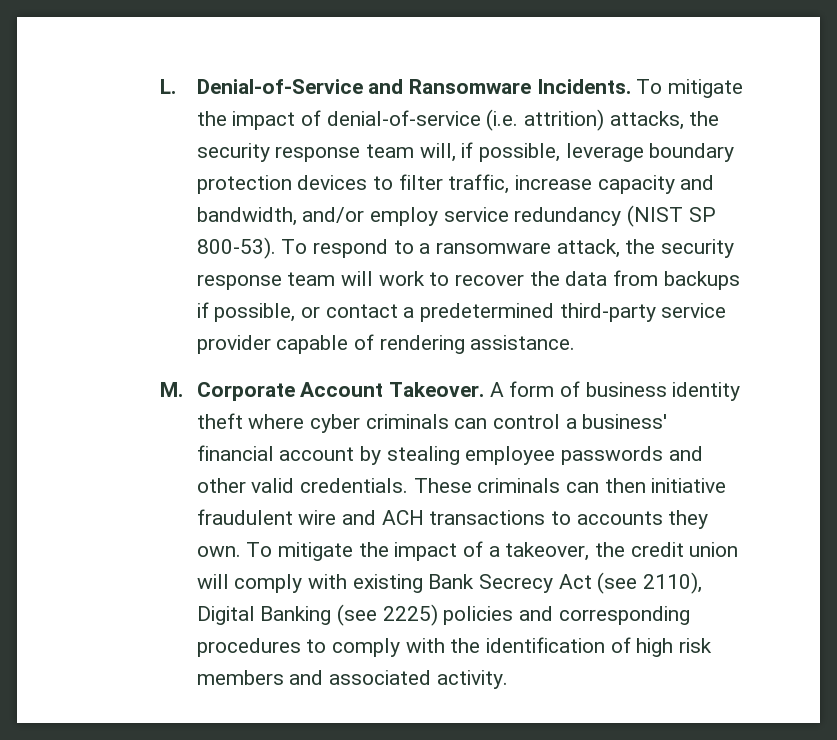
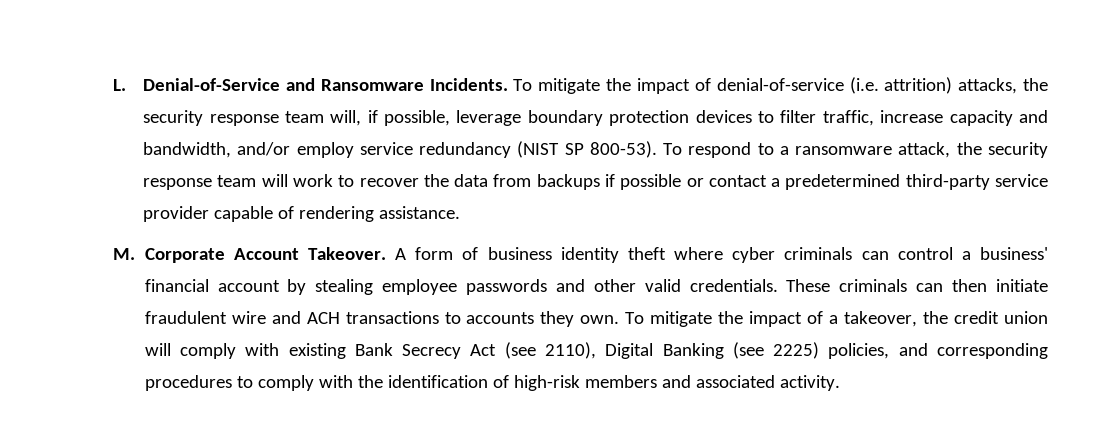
- To respond to a ransomware attack, the security response team will work to recover the data from backups if possible, or contact a predetermined third-party service provider capable of rendering assistance.
+ To respond to a ransomware attack, the security response team will work to recover the data from backups if possible or contact a predetermined third-party service provider capable of rendering assistance.
- These criminals can then initiative fraudulent wire and ACH transactions to accounts they own.
+ These criminals can then initiate fraudulent wire and ACH transactions to accounts they own.
- To mitigate the impact of a takeover, the credit union will comply with existing Bank Secrecy Act (see 2110), Digital Banking (see 2225) policies and corresponding procedures to comply with the identification of high risk members and associated activity.
+ To mitigate the impact of a takeover, the credit union will comply with existing Bank Secrecy Act (see 2110), Digital Banking (see 2225) policies, and corresponding procedures to comply with the identification of high-risk members and associated activity.

